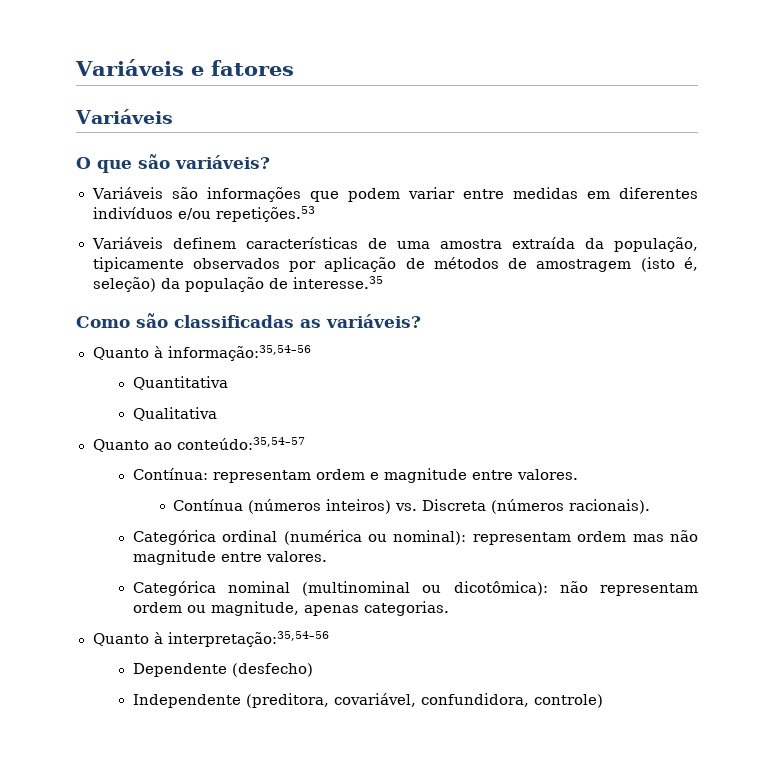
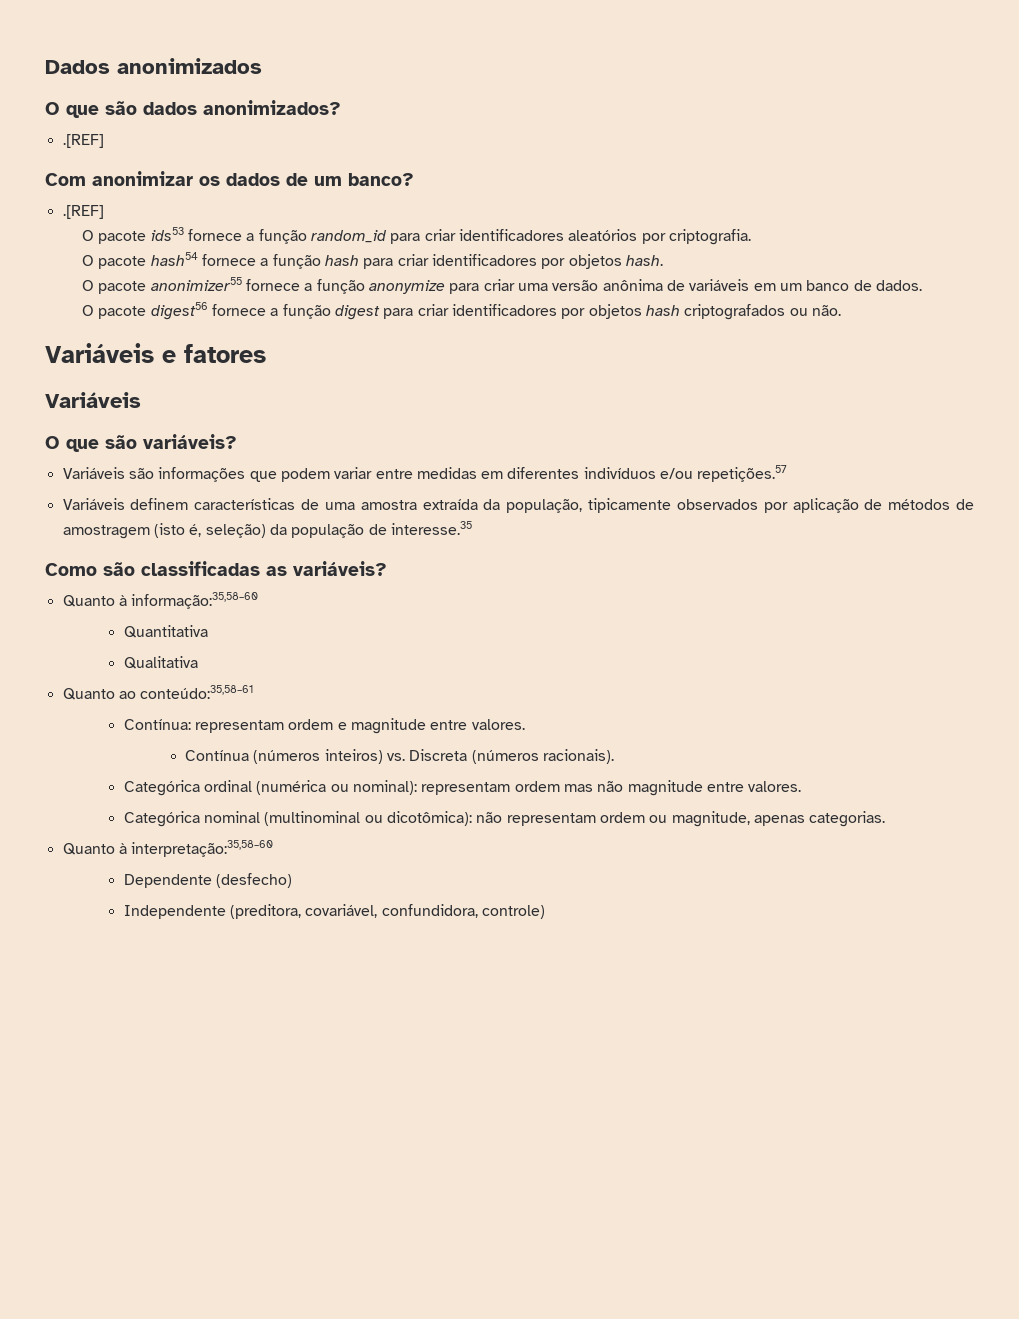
+ Dados anonimizados
+ O que são dados anonimizados?
+ .[REF]
+ Com anonimizar os dados de um banco?
+ .[REF]
+ O pacote ids53 fornece a função random_id para criar identificadores aleatórios por criptografia.
+ O pacote hash54 fornece a função hash para criar identificadores por objetos hash.
+ O pacote anonimizer55 fornece a função anonymize para criar uma versão anônima de variáveis em um banco de dados.
+ O pacote digest56 fornece a função digest para criar identificadores por objetos hash criptografados ou não.
- Variáveis são informações que podem variar entre medidas em diferentes indivíduos e/ou repetições.53
+ Variáveis são informações que podem variar entre medidas em diferentes indivíduos e/ou repetições.57
- Quanto à informação:35,54–56
+ Quanto à informação:35,58–60
- Quanto ao conteúdo:35,54–57
+ Quanto ao conteúdo:35,58–61
- Quanto à interpretação:35,54–56
+ Quanto à interpretação:35,58–60

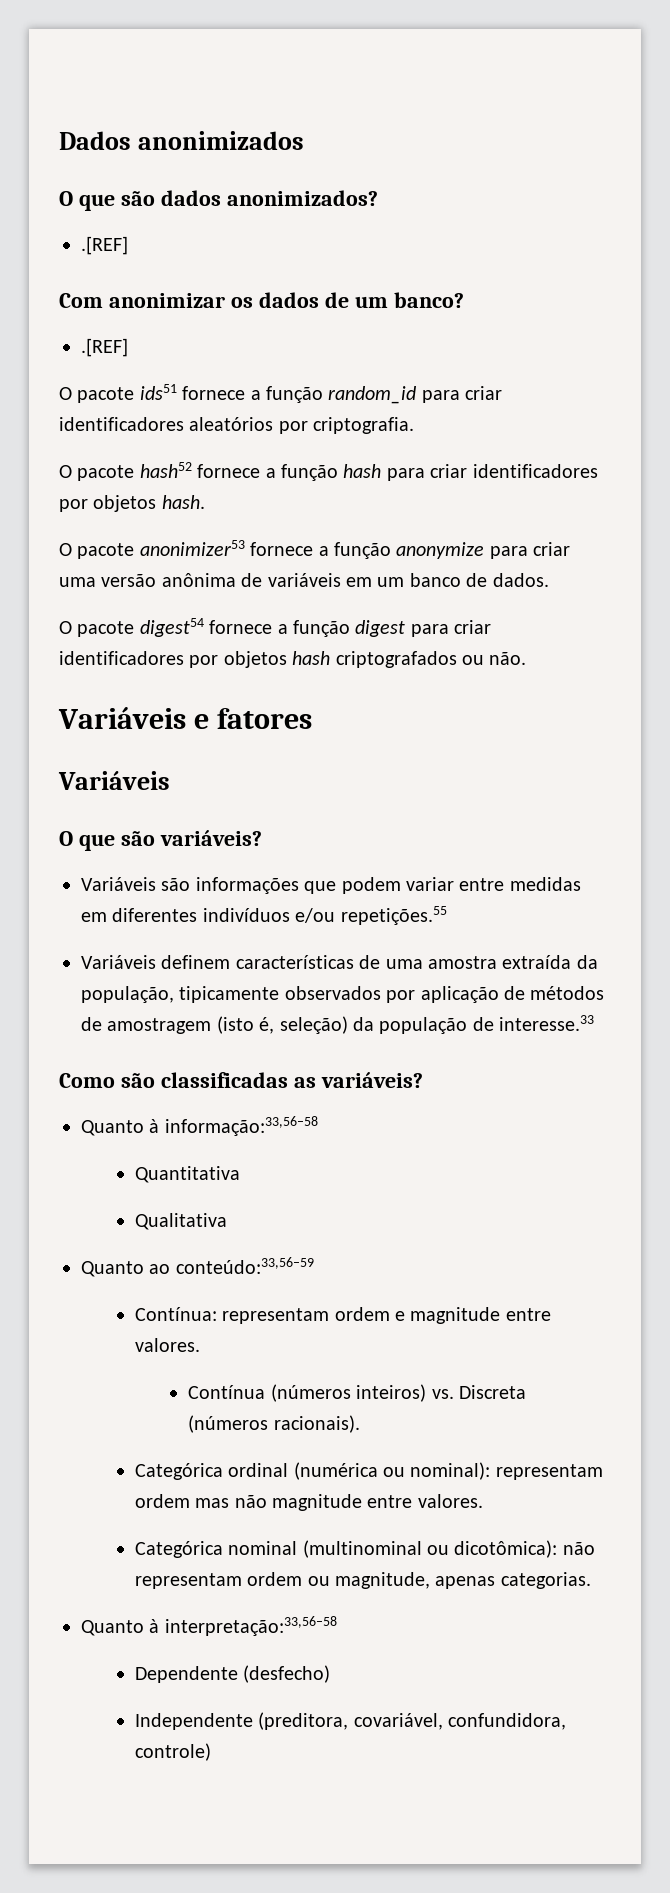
- O pacote ids53 fornece a função random_id para criar identificadores aleatórios por criptografia.
+ O pacote ids51 fornece a função random_id para criar identificadores aleatórios por criptografia.
- O pacote hash54 fornece a função hash para criar identificadores por objetos hash.
+ O pacote hash52 fornece a função hash para criar identificadores por objetos hash.
- O pacote anonimizer55 fornece a função anonymize para criar uma versão anônima de variáveis em um banco de dados.
+ O pacote anonimizer53 fornece a função anonymize para criar uma versão anônima de variáveis em um banco de dados.
- O pacote digest56 fornece a função digest para criar identificadores por objetos hash criptografados ou não.
+ O pacote digest54 fornece a função digest para criar identificadores por objetos hash criptografados ou não.
- Variáveis são informações que podem variar entre medidas em diferentes indivíduos e/ou repetições.57
+ Variáveis são informações que podem variar entre medidas em diferentes indivíduos e/ou repetições.55
- Variáveis definem características de uma amostra extraída da população, tipicamente observados por aplicação de métodos de amostragem (isto é, seleção) da população de interesse.35
+ Variáveis definem características de uma amostra extraída da população, tipicamente observados por aplicação de métodos de amostragem (isto é, seleção) da população de interesse.33
- Quanto à informação:35,58–60
+ Quanto à informação:33,56–58
- Quanto ao conteúdo:35,58–61
+ Quanto ao conteúdo:33,56–59
- Quanto à interpretação:35,58–60
+ Quanto à interpretação:33,56–58

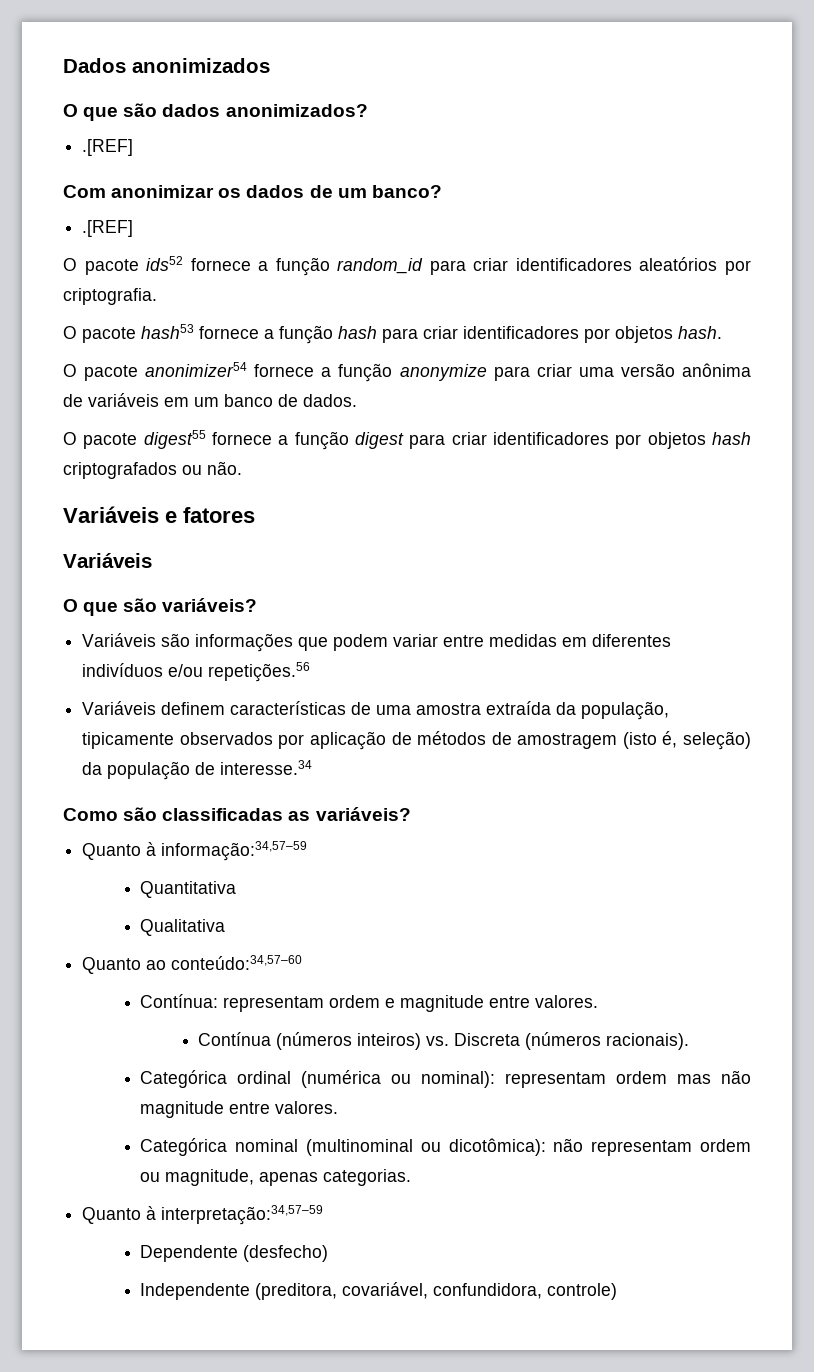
- O pacote ids51 fornece a função random_id para criar identificadores aleatórios por criptografia.
+ O pacote ids52 fornece a função random_id para criar identificadores aleatórios por criptografia.
- O pacote hash52 fornece a função hash para criar identificadores por objetos hash.
+ O pacote hash53 fornece a função hash para criar identificadores por objetos hash.
- O pacote anonimizer53 fornece a função anonymize para criar uma versão anônima de variáveis em um banco de dados.
+ O pacote anonimizer54 fornece a função anonymize para criar uma versão anônima de variáveis em um banco de dados.
- O pacote digest54 fornece a função digest para criar identificadores por objetos hash criptografados ou não.
+ O pacote digest55 fornece a função digest para criar identificadores por objetos hash criptografados ou não.
- Variáveis são informações que podem variar entre medidas em diferentes indivíduos e/ou repetições.55
+ Variáveis são informações que podem variar entre medidas em diferentes indivíduos e/ou repetições.56
- Variáveis definem características de uma amostra extraída da população, tipicamente observados por aplicação de métodos de amostragem (isto é, seleção) da população de interesse.33
+ Variáveis definem características de uma amostra extraída da população, tipicamente observados por aplicação de métodos de amostragem (isto é, seleção) da população de interesse.34
- Quanto à informação:33,56–58
+ Quanto à informação:34,57–59
- Quanto ao conteúdo:33,56–59
+ Quanto ao conteúdo:34,57–60
- Quanto à interpretação:33,56–58
+ Quanto à interpretação:34,57–59

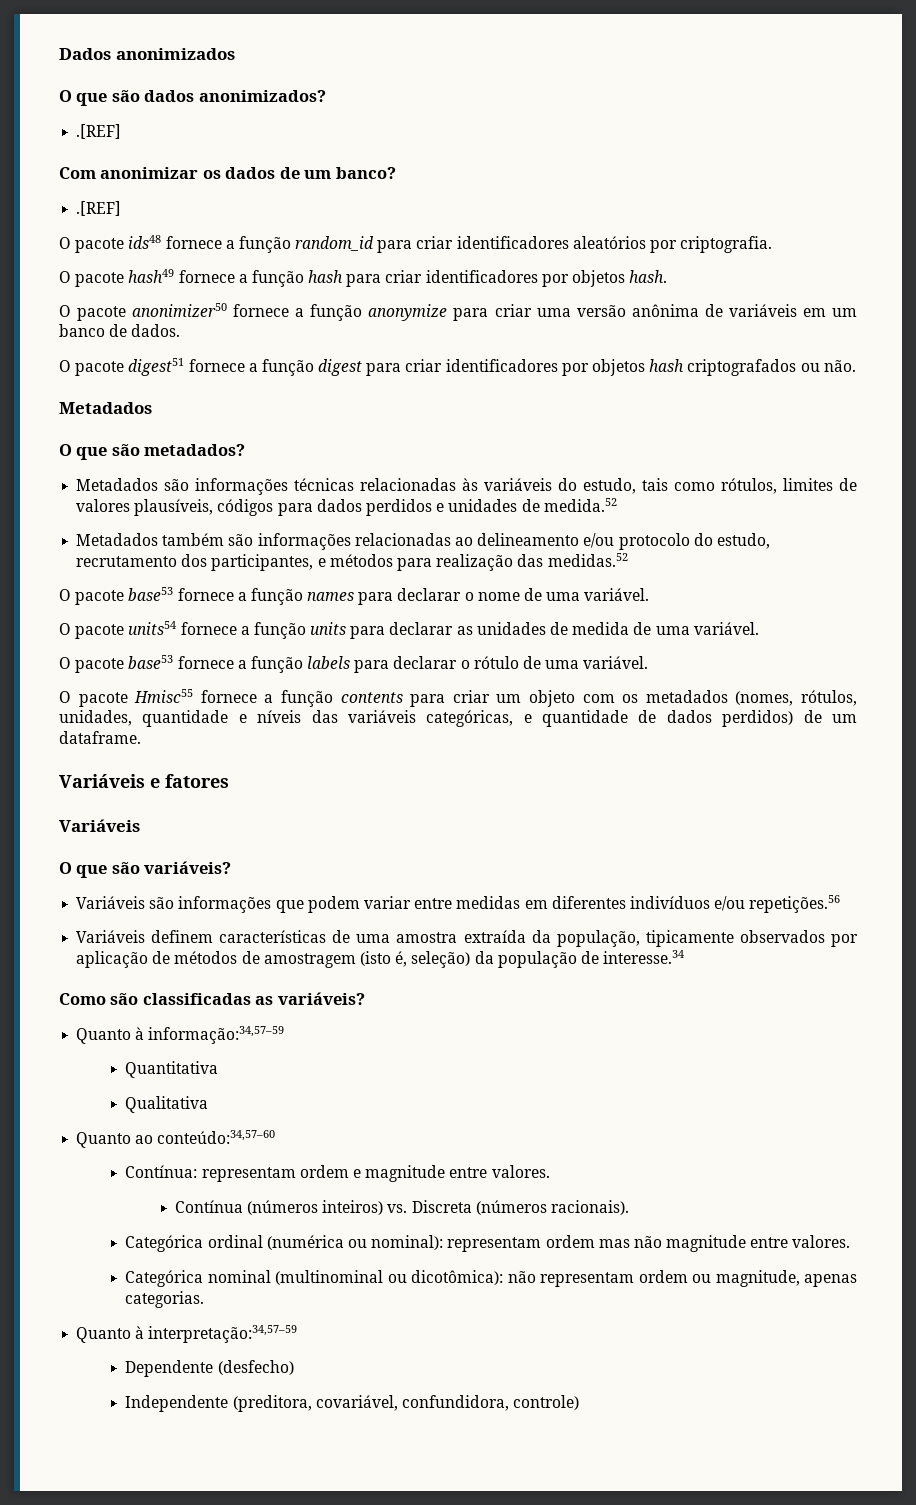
- O pacote ids52 fornece a função random_id para criar identificadores aleatórios por criptografia.
+ O pacote ids48 fornece a função random_id para criar identificadores aleatórios por criptografia.
- O pacote hash53 fornece a função hash para criar identificadores por objetos hash.
+ O pacote hash49 fornece a função hash para criar identificadores por objetos hash.
- O pacote anonimizer54 fornece a função anonymize para criar uma versão anônima de variáveis em um banco de dados.
+ O pacote anonimizer50 fornece a função anonymize para criar uma versão anônima de variáveis em um banco de dados.
- O pacote digest55 fornece a função digest para criar identificadores por objetos hash criptografados ou não.
+ O pacote digest51 fornece a função digest para criar identificadores por objetos hash criptografados ou não.
+ Metadados
+ O que são metadados?
+ Metadados são informações técnicas relacionadas às variáveis do estudo, tais como rótulos, limites de valores plausíveis, códigos para dados perdidos e unidades de medida.52
+ Metadados também são informações relacionadas ao delineamento e/ou protocolo do estudo, recrutamento dos participantes, e métodos para realização das medidas.52
+ O pacote base53 fornece a função names para declarar o nome de uma variável.
+ O pacote units54 fornece a função units para declarar as unidades de medida de uma variável.
+ O pacote base53 fornece a função labels para declarar o rótulo de uma variável.
+ O pacote Hmisc55 fornece a função contents para criar um objeto com os metadados (nomes, rótulos, unidades, quantidade e níveis das variáveis categóricas, e quantidade de dados perdidos) de um dataframe.

